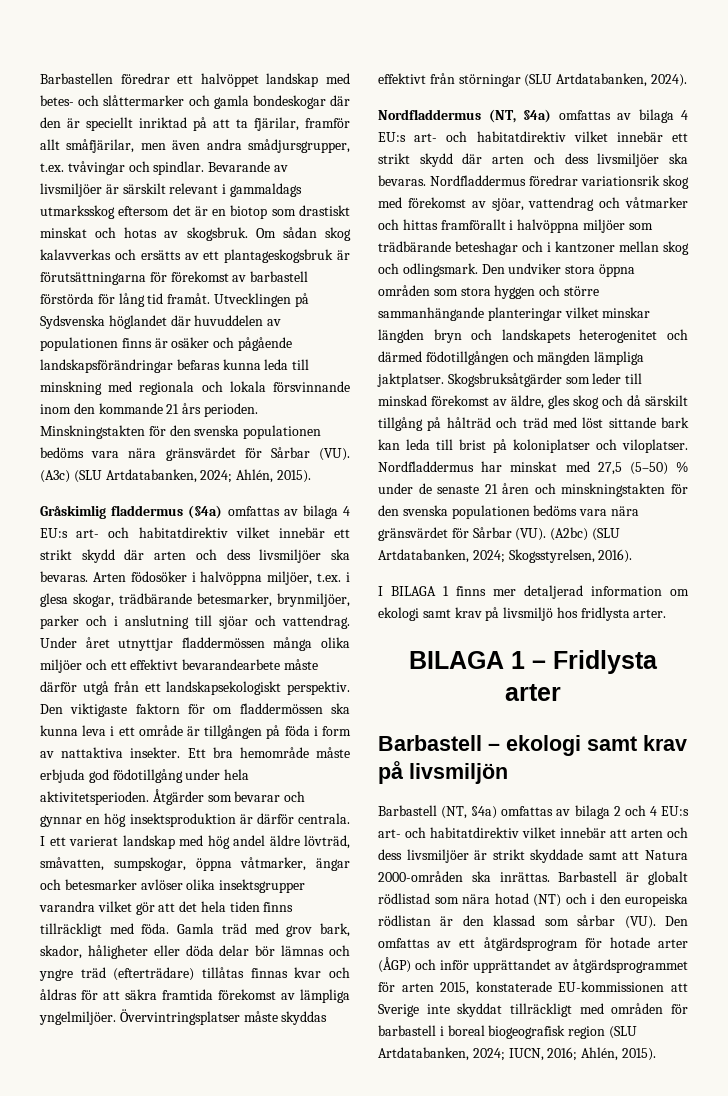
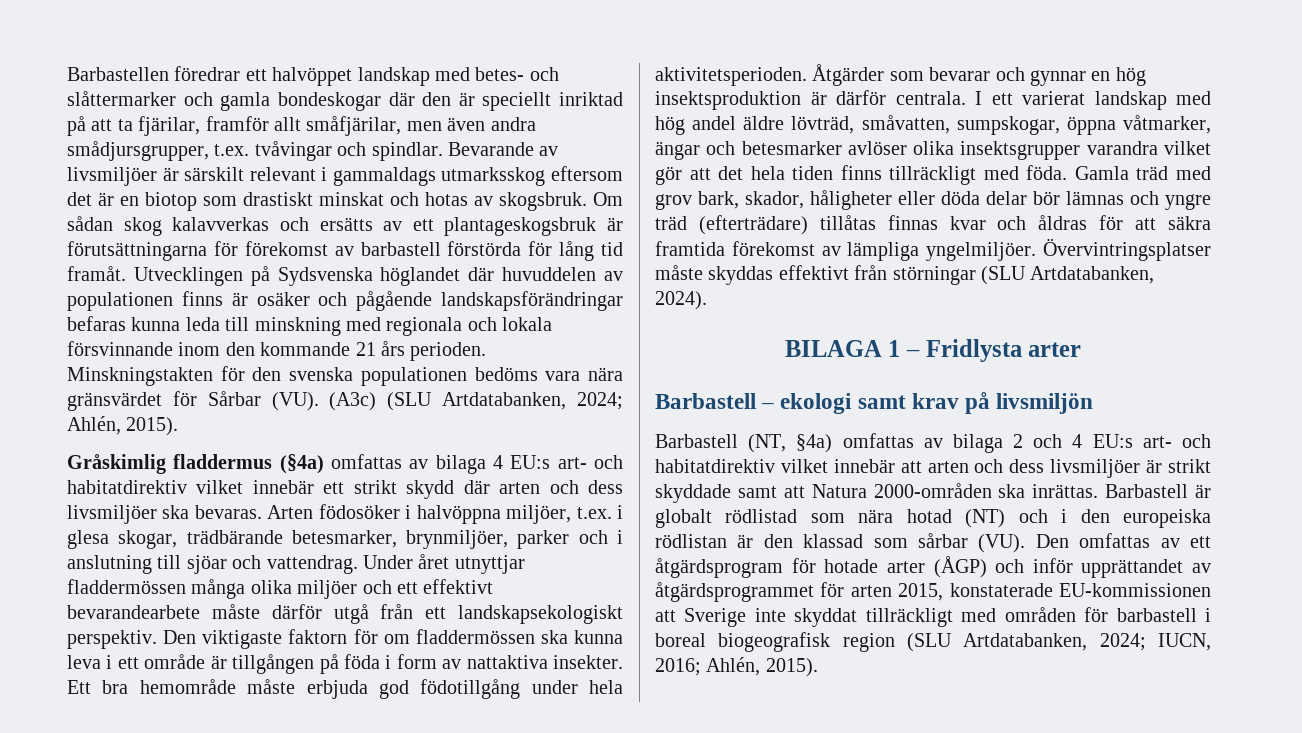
- Nordfladdermus (NT, §4a) omfattas av bilaga 4 EU:s art- och habitatdirektiv vilket innebär ett strikt skydd där arten och dess livsmiljöer ska bevaras. Nordfladdermus föredrar variationsrik skog med förekomst av sjöar, vattendrag och våtmarker och hittas framförallt i halvöppna miljöer som trädbärande beteshagar och i kantzoner mellan skog och odlingsmark. Den undviker stora öppna områden som stora hyggen och större sammanhängande planteringar vilket minskar längden bryn och landskapets heterogenitet och därmed födotillgången och mängden lämpliga jaktplatser. Skogsbruksåtgärder som leder till minskad förekomst av äldre, gles skog och då särskilt tillgång på hålträd och träd med löst sittande bark kan leda till brist på koloniplatser och viloplatser. Nordfladdermus har minskat med 27,5 (5–50) % under de senaste 21 åren och minskningstakten för den svenska populationen bedöms vara nära gränsvärdet för Sårbar (VU). (A2bc) (SLU Artdatabanken, 2024; Skogsstyrelsen, 2016).
- I BILAGA 1 finns mer detaljerad information om ekologi samt krav på livsmiljö hos fridlysta arter.

